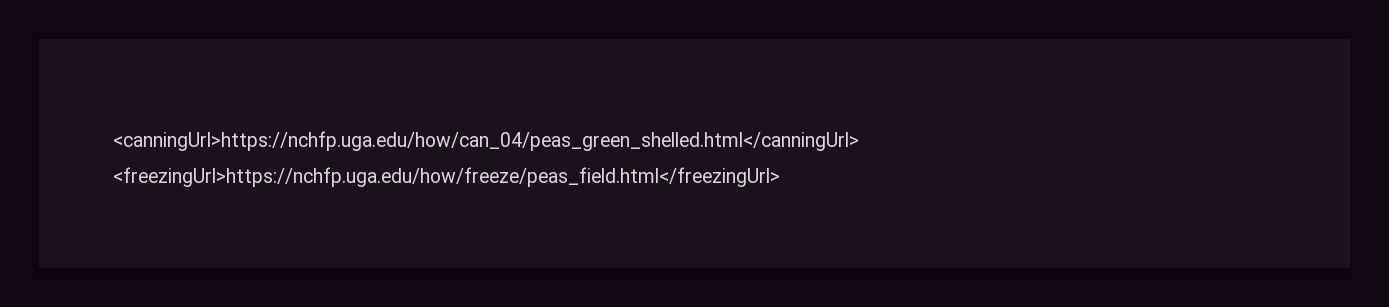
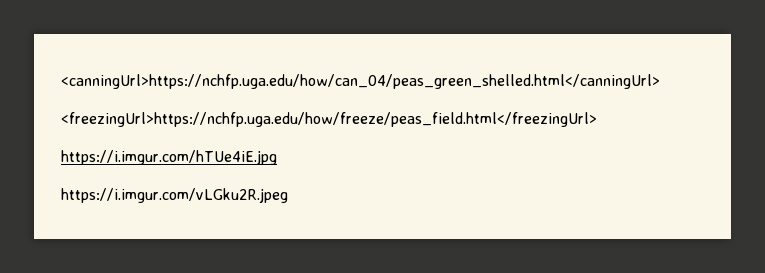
+ https://i.imgur.com/hTUe4iE.jpg
+ https://i.imgur.com/vLGku2R.jpeg

